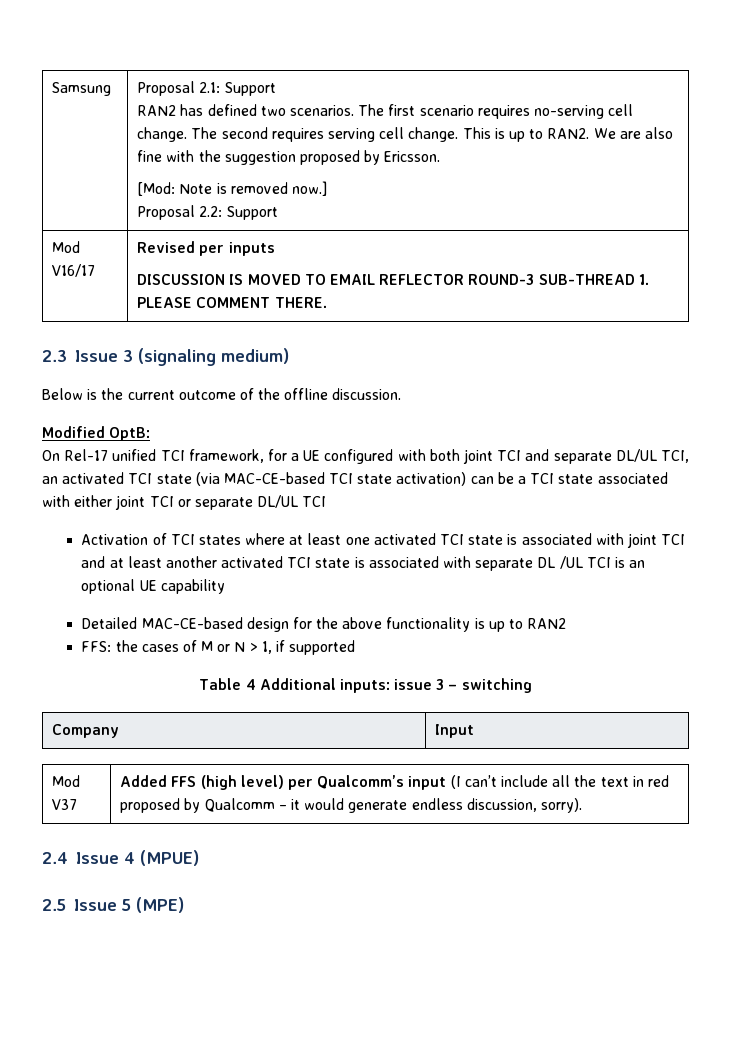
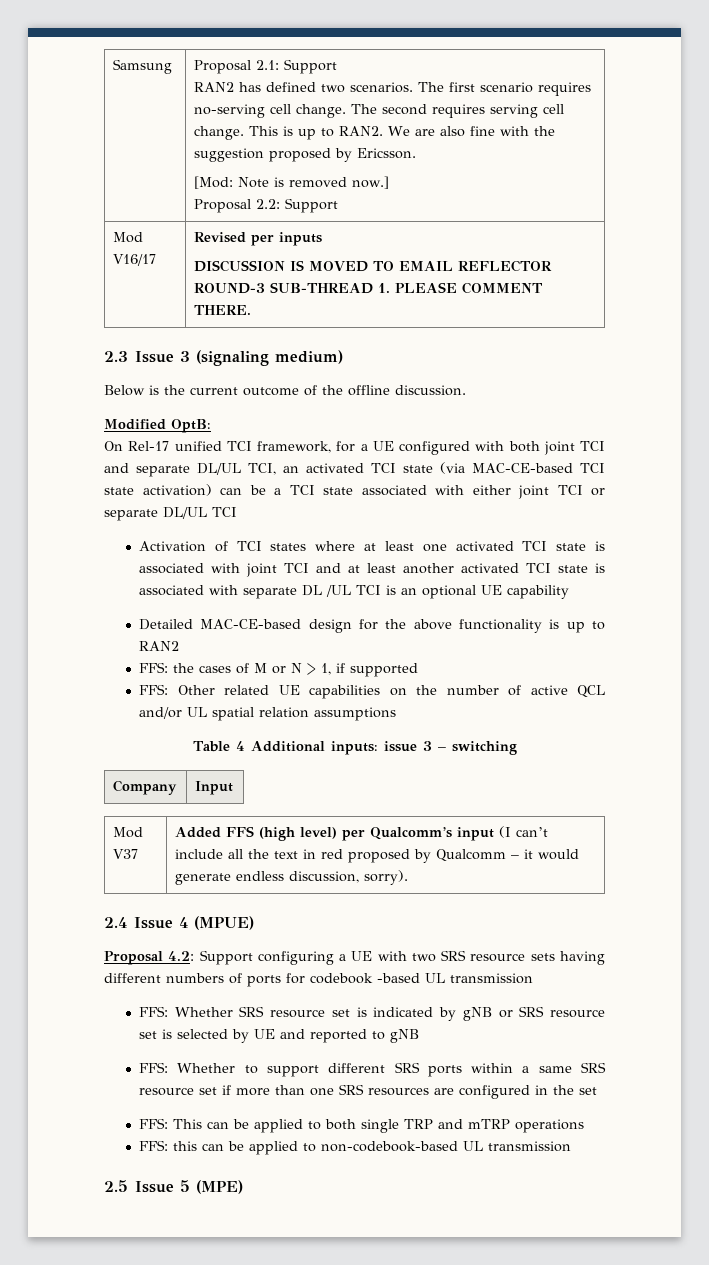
+ FFS: Other related UE capabilities on the number of active QCL and/or UL spatial relation assumptions
+ Proposal 4.2: Support configuring a UE with two SRS resource sets having different numbers of ports for codebook -based UL transmission
+ FFS: Whether SRS resource set is indicated by gNB or SRS resource set is selected by UE and reported to gNB
+ FFS: Whether to support different SRS ports within a same SRS resource set if more than one SRS resources are configured in the set
+ FFS: This can be applied to both single TRP and mTRP operations
+ FFS: this can be applied to non-codebook-based UL transmission

